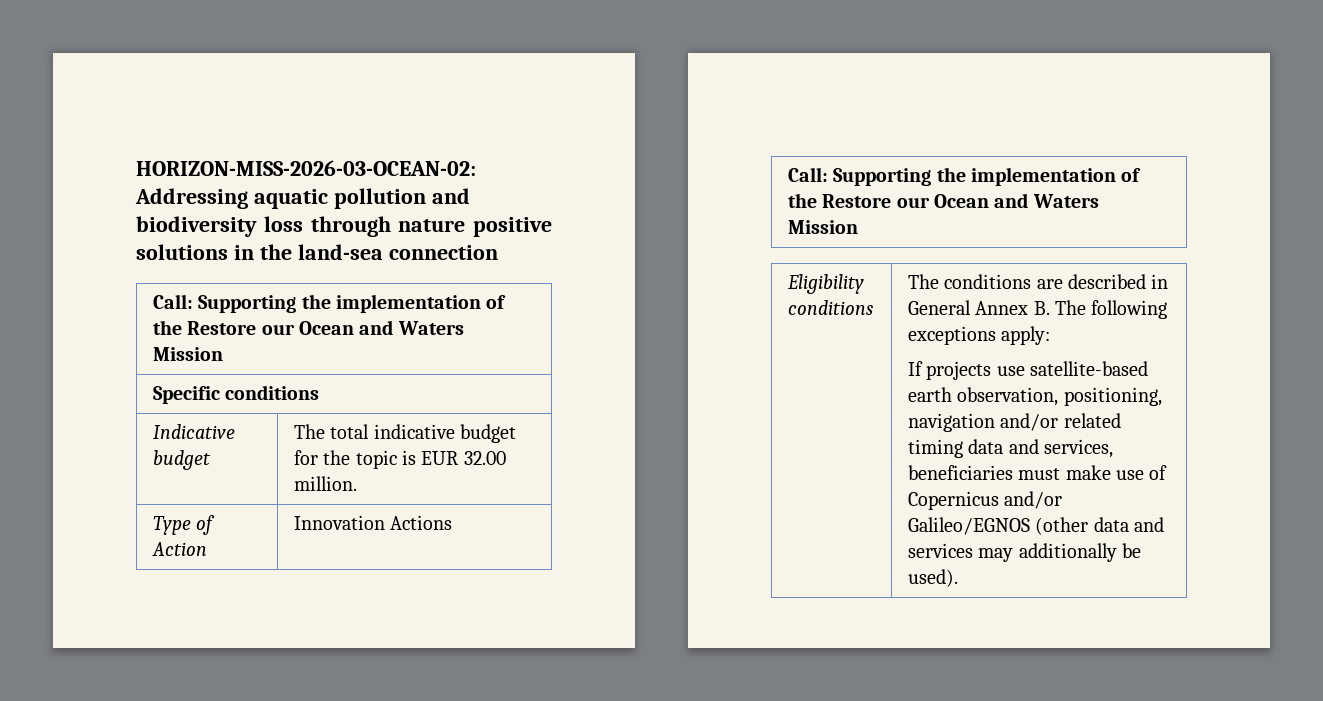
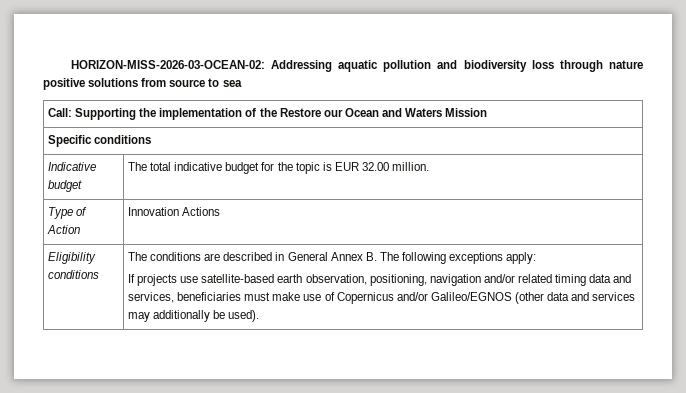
- HORIZON-MISS-2026-03-OCEAN-02: Addressing aquatic pollution and biodiversity loss through nature positive solutions in the land-sea connection
+ HORIZON-MISS-2026-03-OCEAN-02: Addressing aquatic pollution and biodiversity loss through nature positive solutions from source to sea
  Type of Action | Innovation Actions
- Call: Supporting the implementation of the Restore our Ocean and Waters Mission

